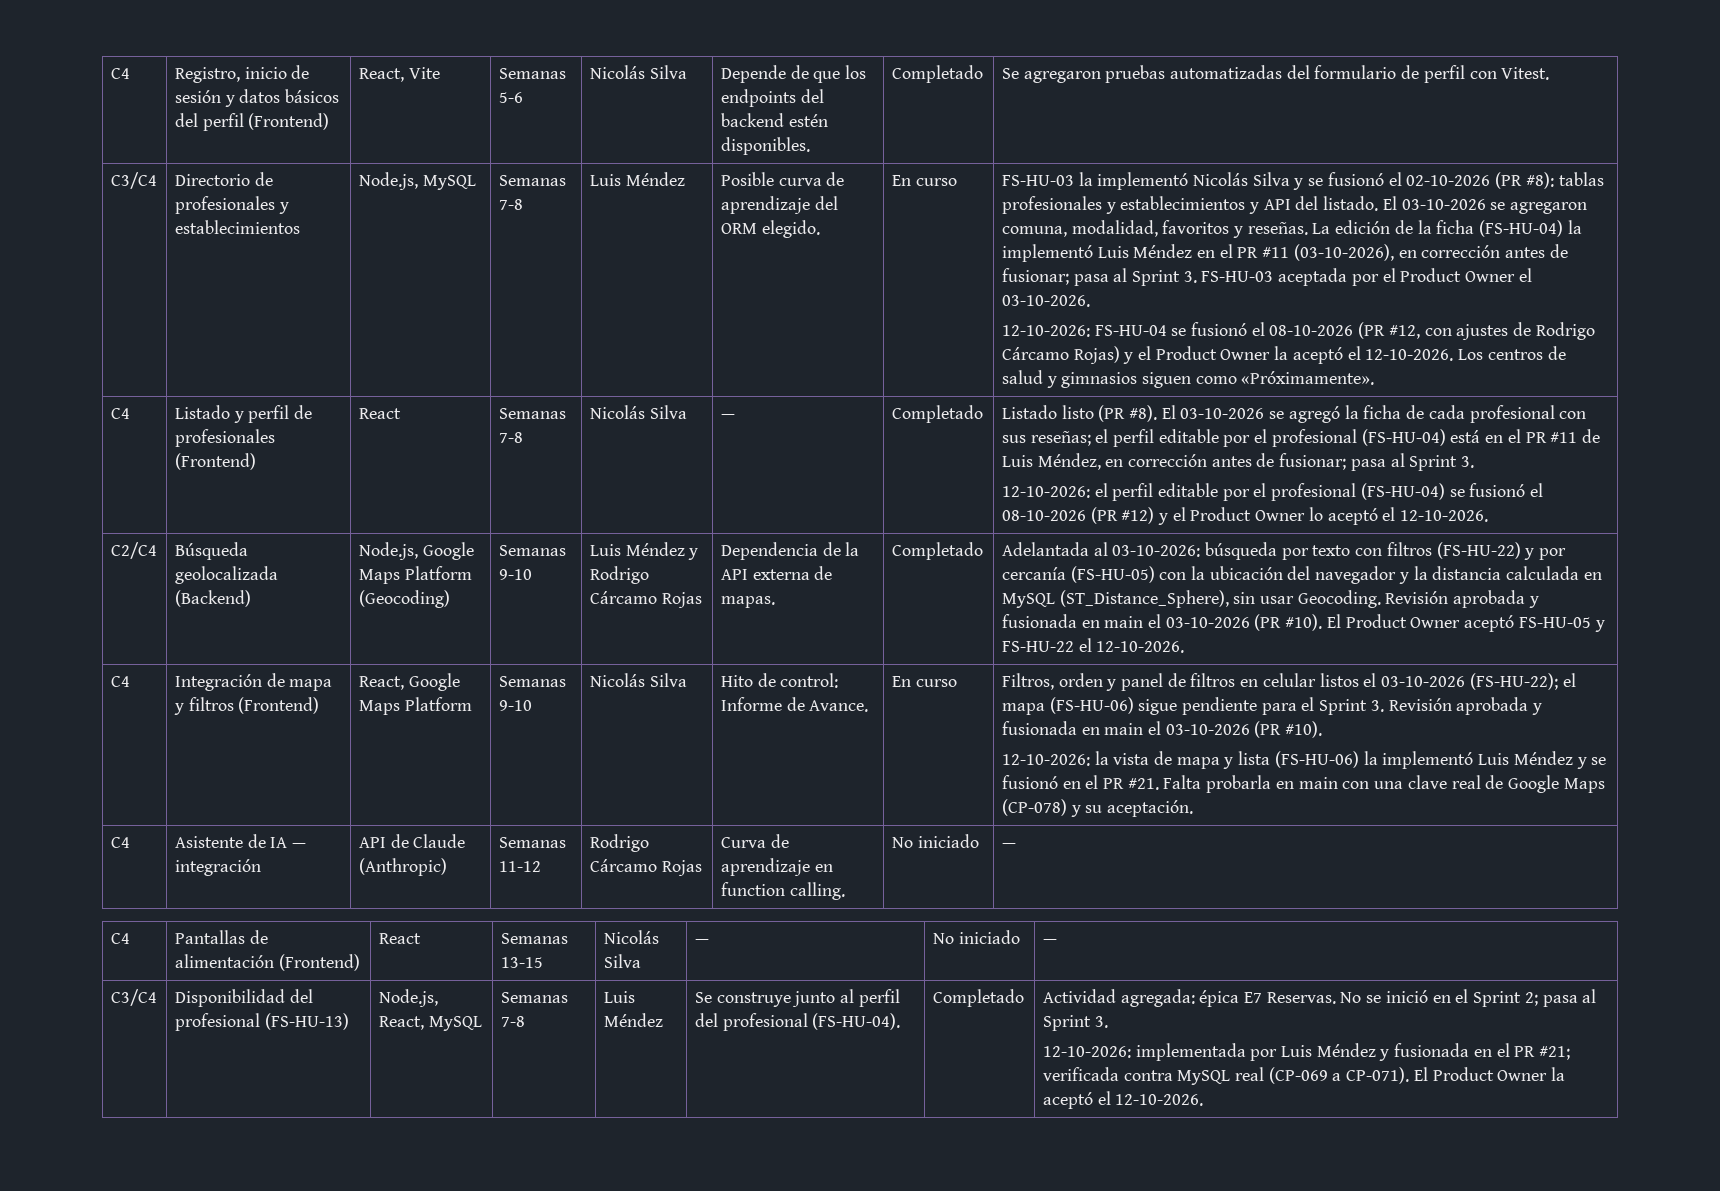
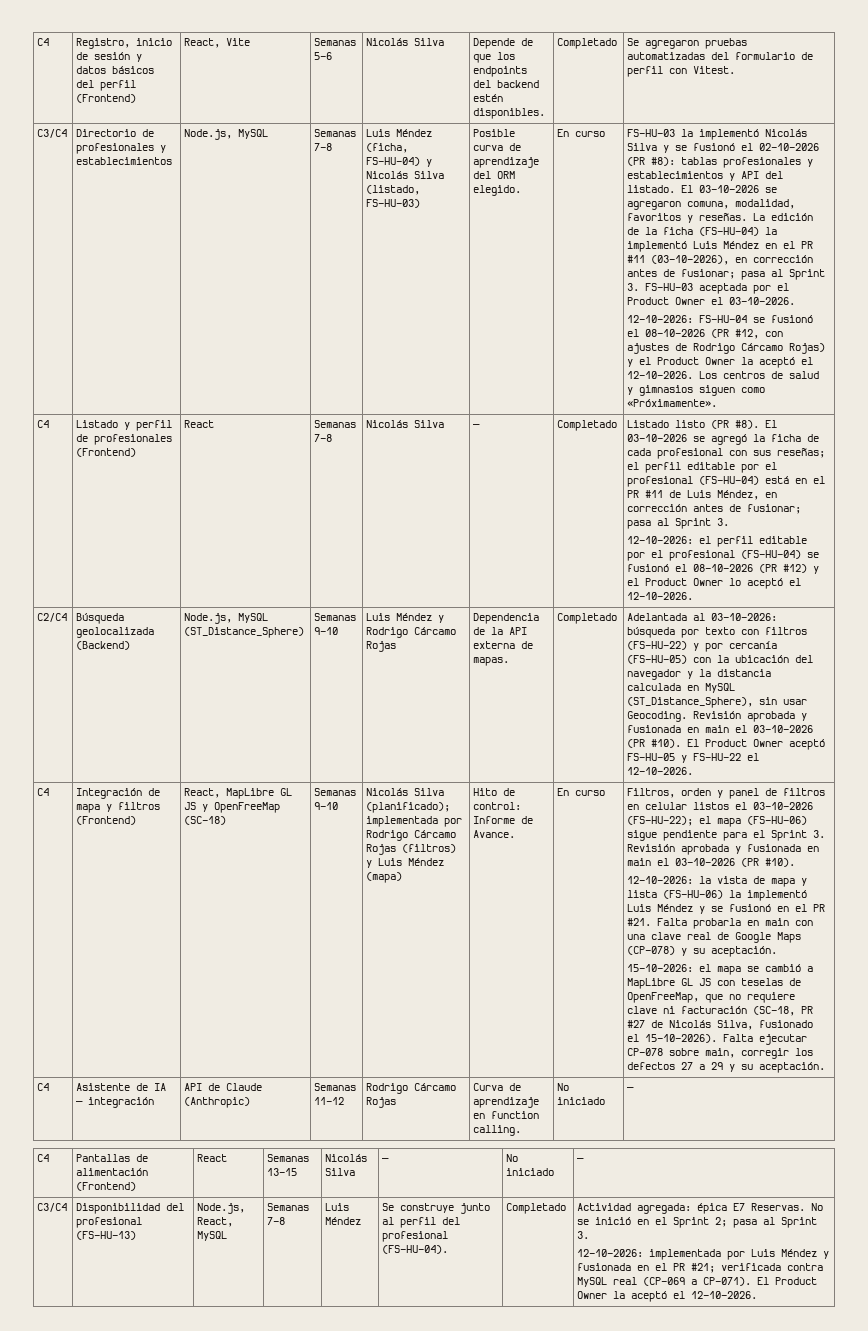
- Node.js, MySQL | Semanas 7-8 | Luis Méndez
+ Node.js, MySQL | Semanas 7-8 | Luis Méndez (ficha, FS-HU-04) y Nicolás Silva (listado, FS-HU-03)
- Node.js, Google Maps Platform (Geocoding)
+ Node.js, MySQL (ST_Distance_Sphere)
- React, Google Maps Platform | Semanas 9-10 | Nicolás Silva
+ React, MapLibre GL JS y OpenFreeMap (SC-18) | Semanas 9-10 | Nicolás Silva (planificado); implementada por Rodrigo Cárcamo Rojas (filtros) y Luis Méndez (mapa)
+ 15-10-2026: el mapa se cambió a MapLibre GL JS con teselas de OpenFreeMap, que no requiere clave ni facturación (SC-18, PR #27 de Nicolás Silva, fusionado el 15-10-2026). Falta ejecutar CP-078 sobre main, corregir los defectos 27 a 29 y su aceptación.

